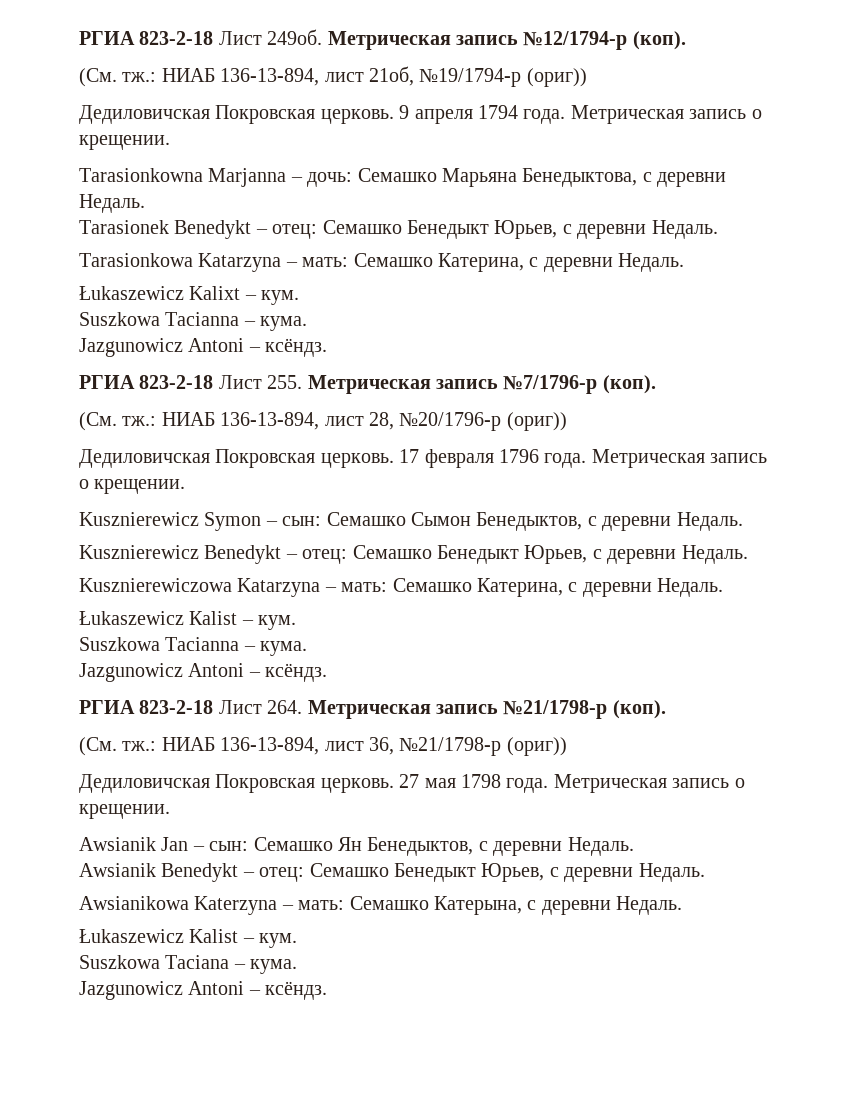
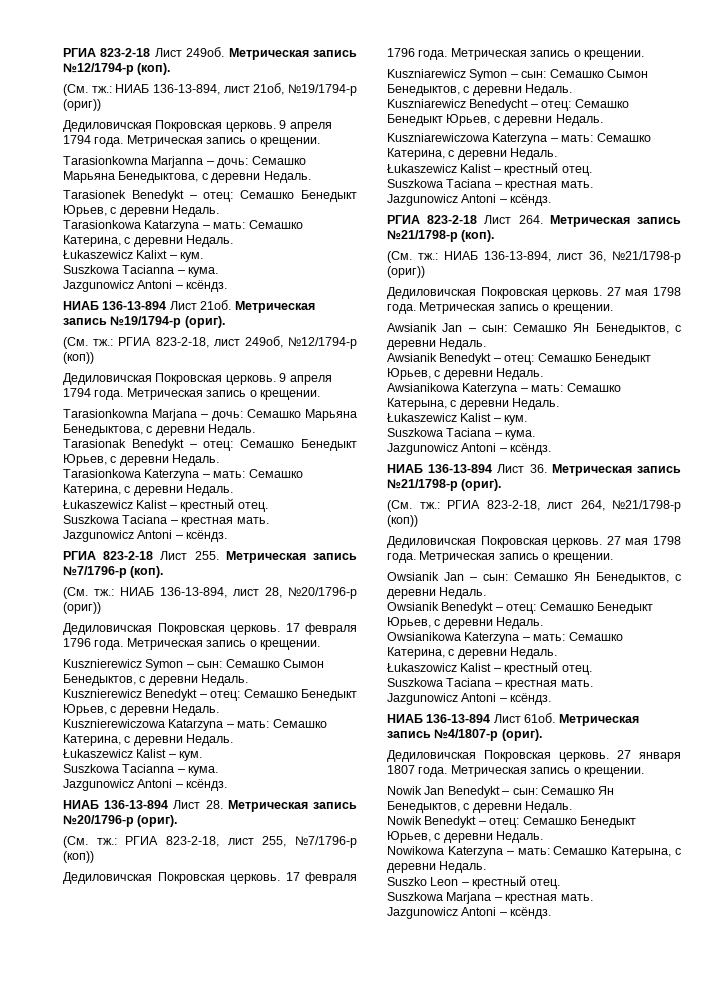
+ НИАБ 136-13-894 Лист 21об. Метрическая запись №19/1794-р (ориг).
+ (См. тж.: РГИА 823-2-18, лист 249об, №12/1794-р (коп))
+ Дедиловичская Покровская церковь. 9 апреля 1794 года. Метрическая запись о крещении.
+ Tarasionkowna Marjana – дочь: Семашко Марьяна Бенедыктова, с деревни Недаль.
+ Tarasionak Benedykt – отец: Семашко Бенедыкт Юрьев, с деревни Недаль.
+ Tarasionkowa Katerzyna – мать: Семашко Катерина, с деревни Недаль.
+ Łukaszewicz Kalist – крестный отец.
+ Suszkowa Taciana – крестная мать.
+ Jazgunowicz Antoni – ксёндз.
+ НИАБ 136-13-894 Лист 28. Метрическая запись №20/1796-р (ориг).
+ (См. тж.: РГИА 823-2-18, лист 255, №7/1796-р (коп))
+ Дедиловичская Покровская церковь. 17 февраля 1796 года. Метрическая запись о крещении.
+ Kuszniarewicz Symon – сын: Семашко Сымон Бенедыктов, с деревни Нeдаль.
+ Kuszniarewicz Benedycht – отец: Семашко Бенедыкт Юрьев, с деревни Нeдаль.
+ Kuszniarewiczowa Katerzyna – мать: Семашко Катерина, с деревни Нeдаль.
+ Łukaszewicz Kalist – крестный отец.
+ Suszkowa Taciana – крестная мать.
+ Jazgunowicz Antoni – ксёндз.
+ НИАБ 136-13-894 Лист 36. Метрическая запись №21/1798-р (ориг).
+ (См. тж.: РГИА 823-2-18, лист 264, №21/1798-р (коп))
+ Дедиловичская Покровская церковь. 27 мая 1798 года. Метрическая запись о крещении.
+ Owsianik Jan – сын: Семашко Ян Бенедыктов, с деревни Недаль.
+ Owsianik Benedykt – отец: Семашко Бенедыкт Юрьев, с деревни Недаль.
+ Owsianikowa Katerzyna – мать: Семашко Катерина, с деревни Недаль.
+ Łukaszowicz Kalist – крестный отец.
+ Suszkowa Taciana – крестная мать.
+ Jazgunowicz Antoni – ксёндз.
+ НИАБ 136-13-894 Лист 61об. Метрическая запись №4/1807-р (ориг).
+ Дедиловичская Покровская церковь. 27 января 1807 года. Метрическая запись о крещении.
+ Nowik Jan Benedykt – сын: Семашко Ян Бенедыктов, с деревни Недаль.
+ Nowik Benedykt – отец: Семашко Бенедыкт Юрьев, с деревни Недаль.
+ Nowikowa Katerzyna – мать: Семашко Катерына, с деревни Недаль.
+ Suszko Leon – крестный отец.
+ Suszkowa Marjana – крестная мать.
+ Jazgunowicz Antoni – ксёндз.

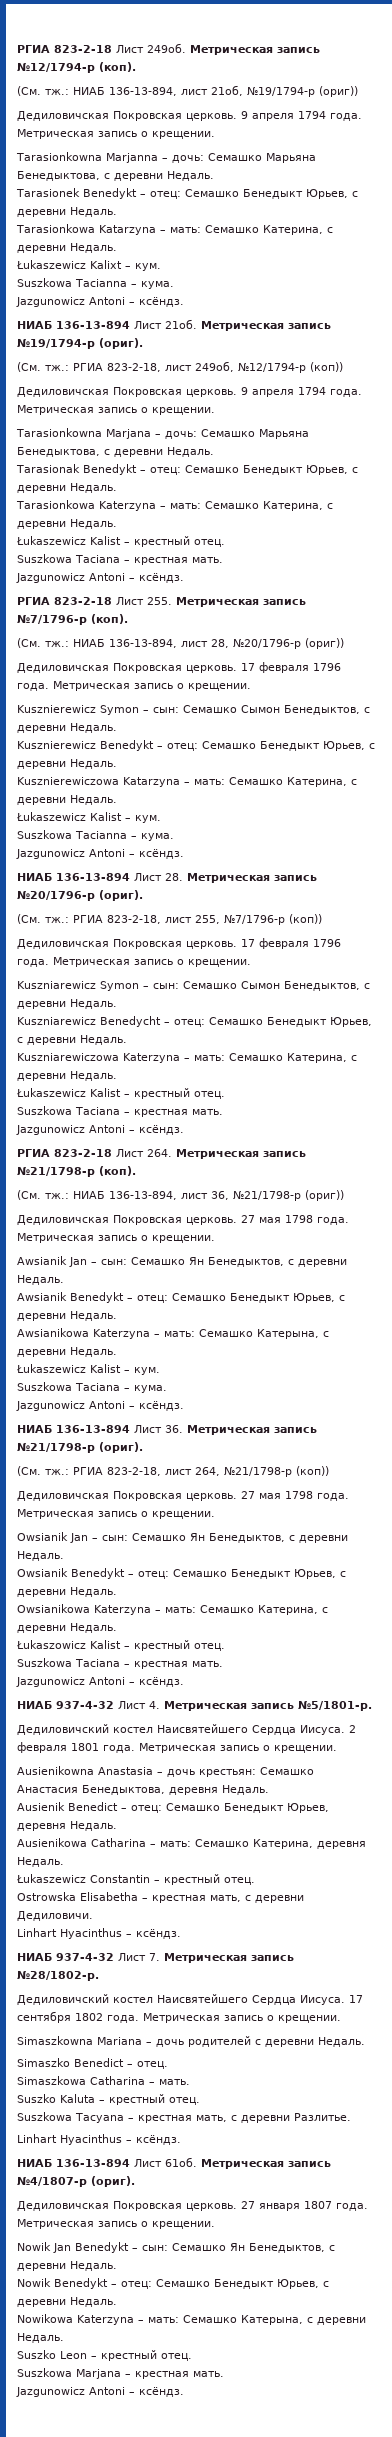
+ НИАБ 937-4-32 Лист 4. Метрическая запись №5/1801-р.
+ Дедиловичский костел Наисвятейшего Сердца Иисуса. 2 февраля 1801 года. Метрическая запись о крещении.
+ Ausienikowna Anastasia – дочь крестьян: Семашко Анастасия Бенедыктова, деревня Недаль.
+ Ausienik Benedict – отец: Семашко Бенедыкт Юрьев, деревня Недаль.
+ Ausienikowa Catharina – мать: Семашко Катерина, деревня Недаль.
+ Łukaszewicz Constantin – крестный отец.
+ Ostrowska Elisabetha – крестная мать, с деревни Дедиловичи.
+ Linhart Hyacinthus – ксёндз.
+ НИАБ 937-4-32 Лист 7. Метрическая запись №28/1802-р.
+ Дедиловичский костел Наисвятейшего Сердца Иисуса. 17 сентября 1802 года. Метрическая запись о крещении.
+ Simaszkowna Mariana – дочь родителей с деревни Недаль.
+ Simaszko Benedict – отец.
+ Simaszkowa Catharina – мать.
+ Suszko Kaluta – крестный отец.
+ Suszkowa Tacyana – крестная мать, с деревни Разлитье.
+ Linhart Hyacinthus – ксёндз.

